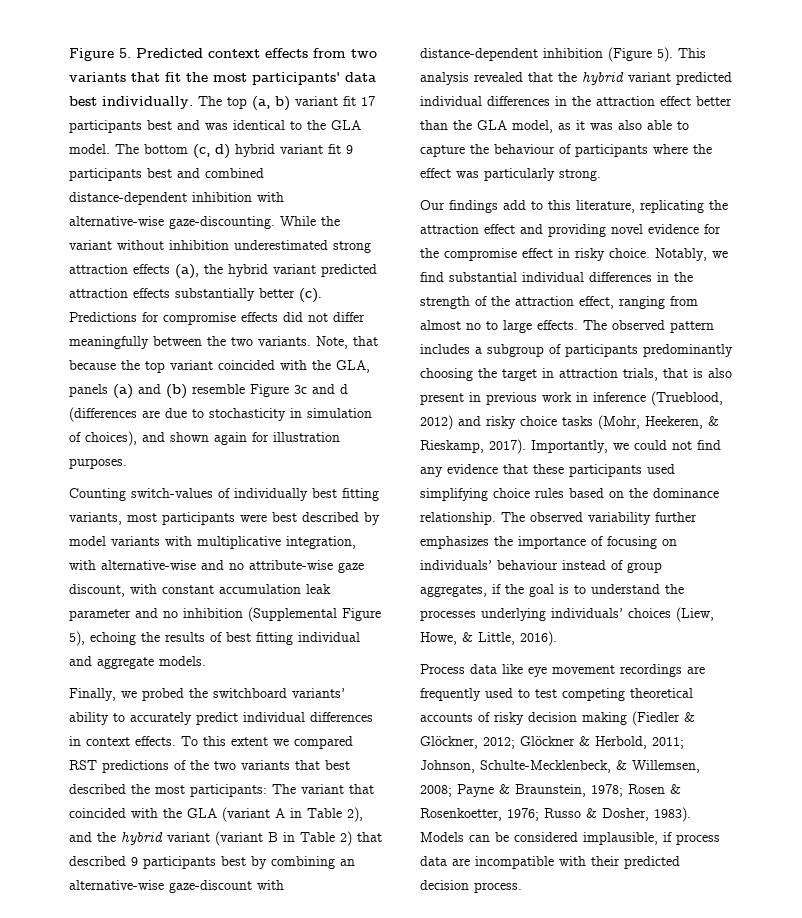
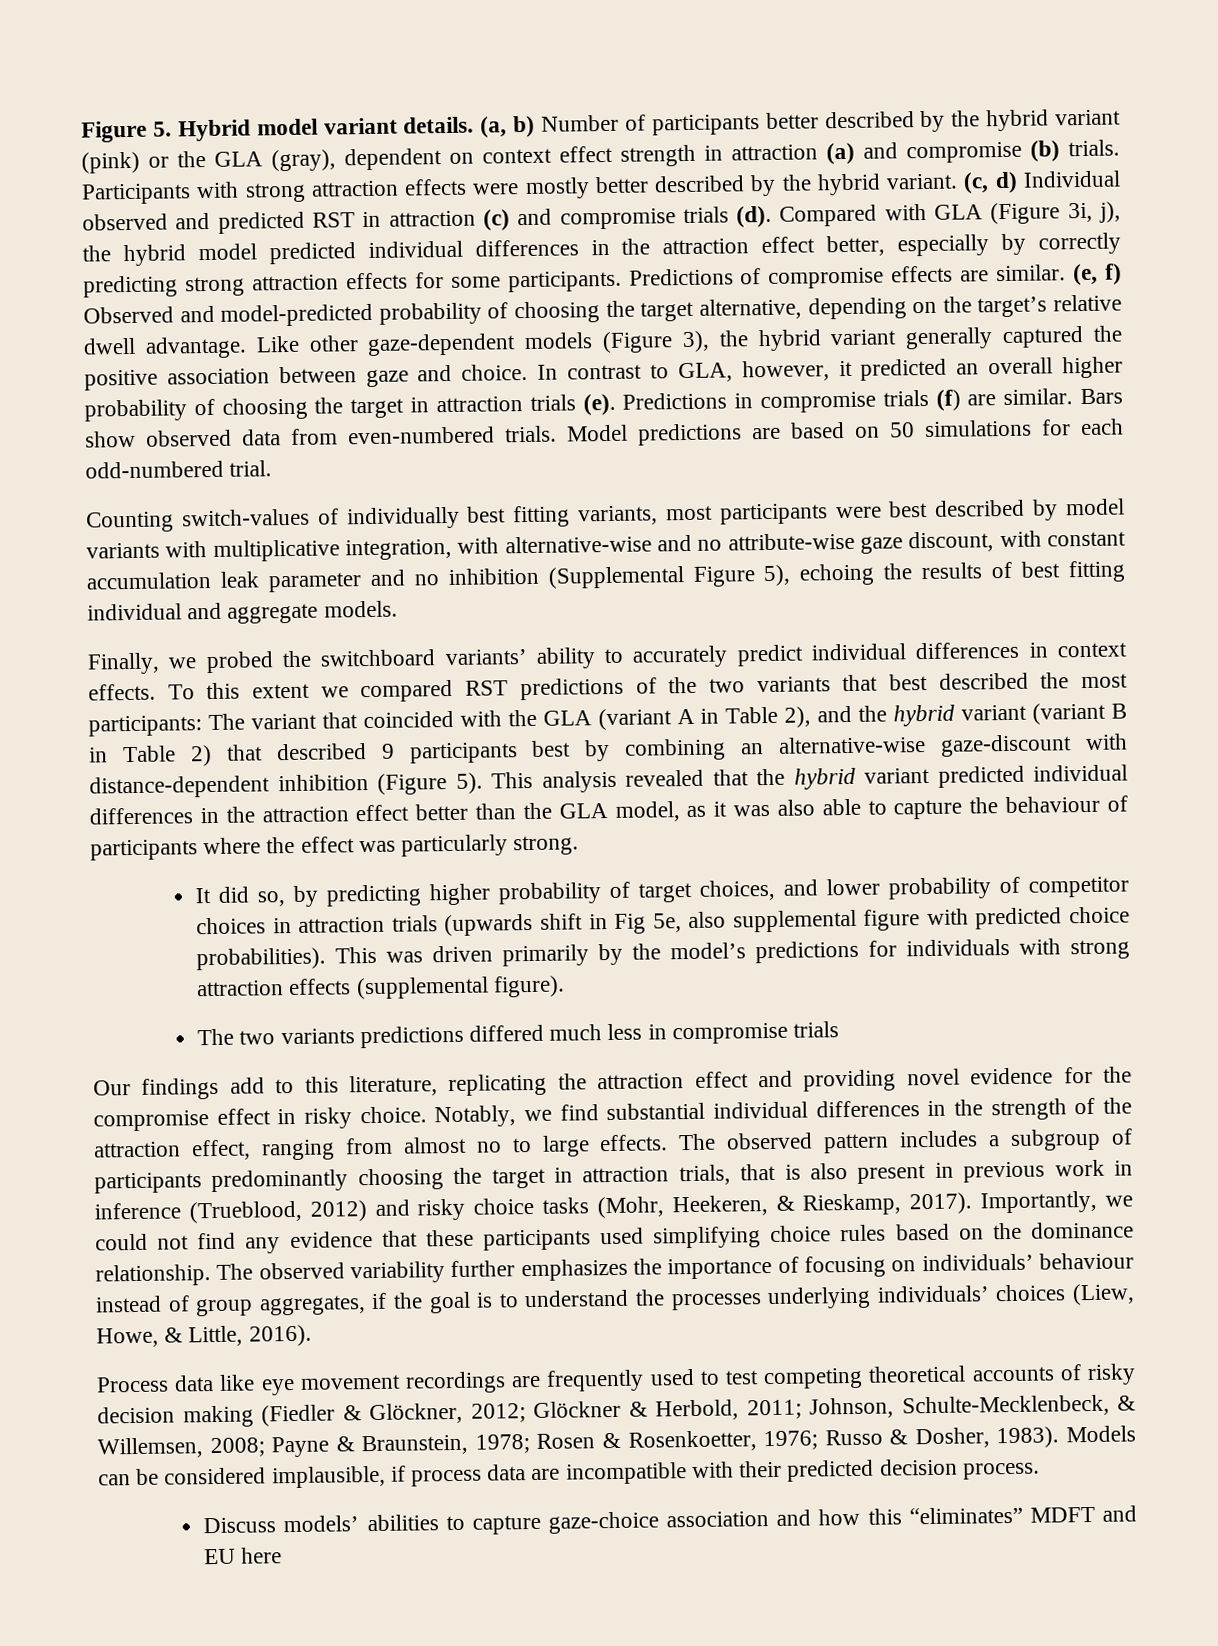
- Figure 5. Predicted context effects from two variants that fit the most participants' data best individually. The top (a, b) variant fit 17 participants best and was identical to the GLA model. The bottom (c, d) hybrid variant fit 9 participants best and combined distance-dependent inhibition with alternative-wise gaze-discounting. While the variant without inhibition underestimated strong attraction effects (a), the hybrid variant predicted attraction effects substantially better (c). Predictions for compromise effects did not differ meaningfully between the two variants. Note, that because the top variant coincided with the GLA, panels (a) and (b) resemble Figure 3c and d (differences are due to stochasticity in simulation of choices), and shown again for illustration purposes.
+ Figure 5. Hybrid model variant details. (a, b) Number of participants better described by the hybrid variant (pink) or the GLA (gray), dependent on context effect strength in attraction (a) and compromise (b) trials. Participants with strong attraction effects were mostly better described by the hybrid variant. (c, d) Individual observed and predicted RST in attraction (c) and compromise trials (d). Compared with GLA (Figure 3i, j), the hybrid model predicted individual differences in the attraction effect better, especially by correctly predicting strong attraction effects for some participants. Predictions of compromise effects are similar. (e, f) Observed and model-predicted probability of choosing the target alternative, depending on the target’s relative dwell advantage. Like other gaze-dependent models (Figure 3), the hybrid variant generally captured the positive association between gaze and choice. In contrast to GLA, however, it predicted an overall higher probability of choosing the target in attraction trials (e). Predictions in compromise trials (f) are similar. Bars show observed data from even-numbered trials. Model predictions are based on 50 simulations for each odd-numbered trial.
+ It did so, by predicting higher probability of target choices, and lower probability of competitor choices in attraction trials (upwards shift in Fig 5e, also supplemental figure with predicted choice probabilities). This was driven primarily by the model’s predictions for individuals with strong attraction effects (supplemental figure).
+ The two variants predictions differed much less in compromise trials
+ Discuss models’ abilities to capture gaze-choice association and how this “eliminates” MDFT and EU here

